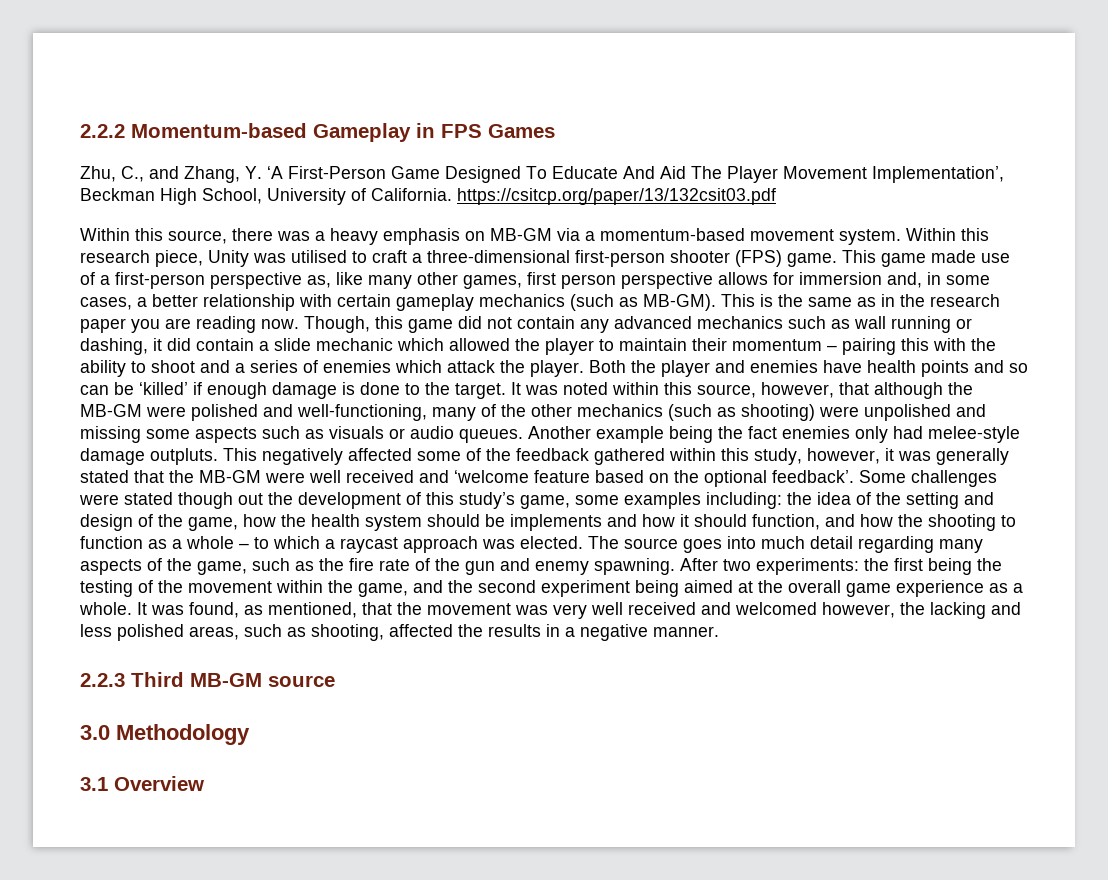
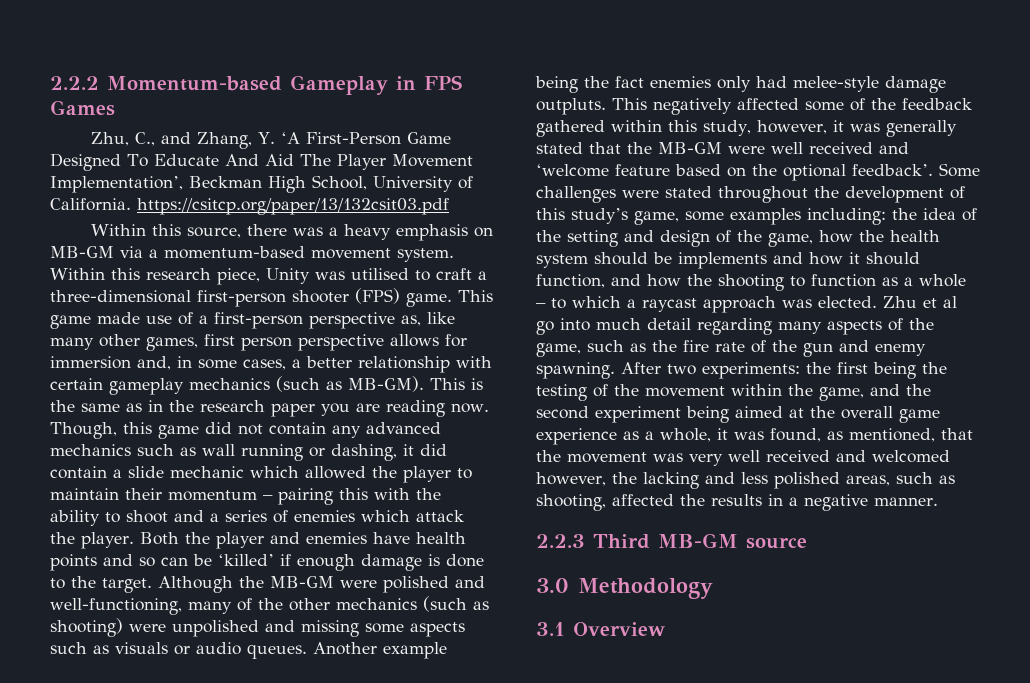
- It was noted within this source, however, that although the MB-GM were polished and well-functioning, many of the other mechanics (such as shooting) were unpolished and missing some aspects such as visuals or audio queues.
+ Although the MB-GM were polished and well-functioning, many of the other mechanics (such as shooting) were unpolished and missing some aspects such as visuals or audio queues.
- Some challenges were stated though out the development of this study’s game, some examples including: the idea of the setting and design of the game, how the health system should be implements and how it should function, and how the shooting to function as a whole – to which a raycast approach was elected.
+ Some challenges were stated throughout the development of this study’s game, some examples including: the idea of the setting and design of the game, how the health system should be implements and how it should function, and how the shooting to function as a whole – to which a raycast approach was elected.
- The source goes into much detail regarding many aspects of the game, such as the fire rate of the gun and enemy spawning.
+ Zhu et al go into much detail regarding many aspects of the game, such as the fire rate of the gun and enemy spawning.
- After two experiments: the first being the testing of the movement within the game, and the second experiment being aimed at the overall game experience as a whole. It was found, as mentioned, that the movement was very well received and welcomed however, the lacking and less polished areas, such as shooting, affected the results in a negative manner.
+ After two experiments: the first being the testing of the movement within the game, and the second experiment being aimed at the overall game experience as a whole, it was found, as mentioned, that the movement was very well received and welcomed however, the lacking and less polished areas, such as shooting, affected the results in a negative manner.

